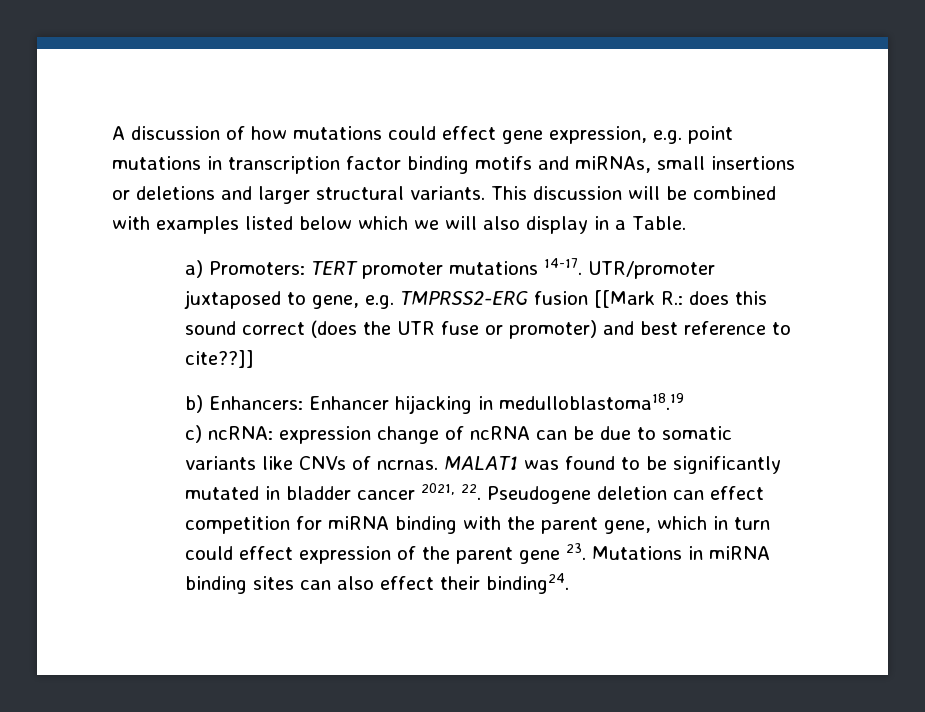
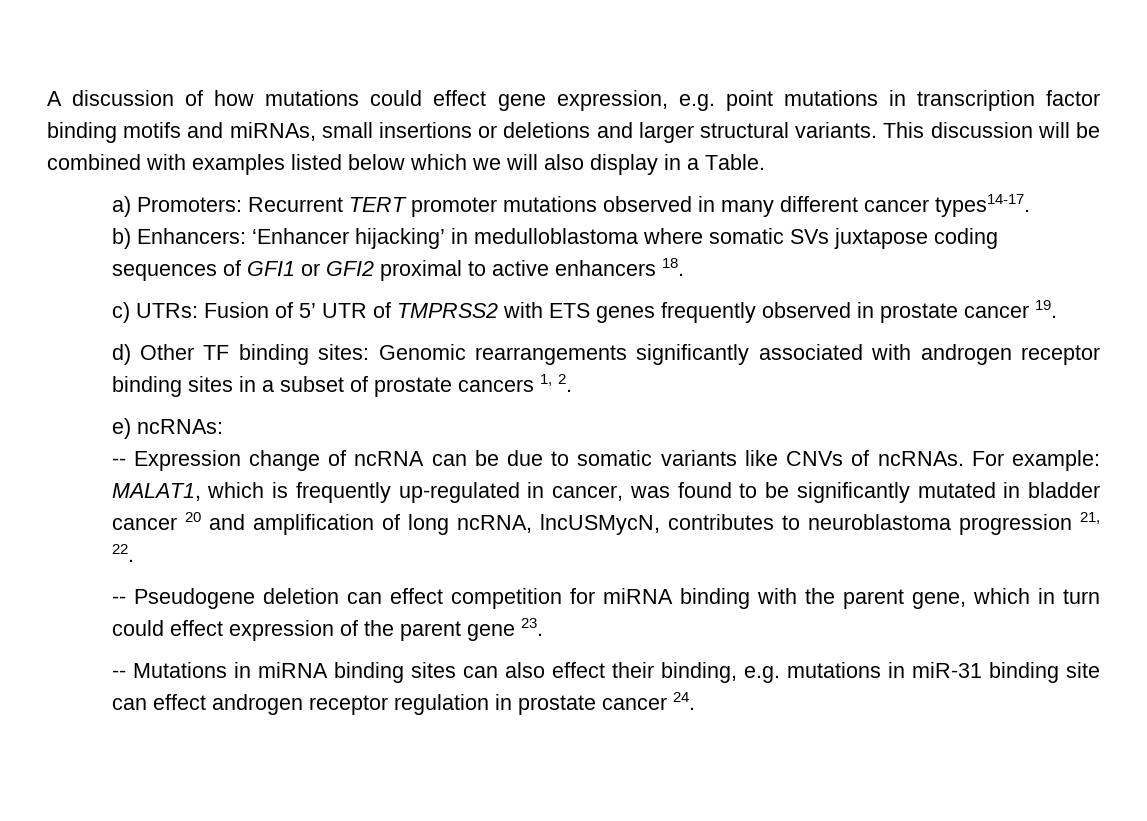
- a) Promoters: TERT promoter mutations 14-17. UTR/promoter juxtaposed to gene, e.g. TMPRSS2-ERG fusion [[Mark R.: does this sound correct (does the UTR fuse or promoter) and best reference to cite??]]
- b) Enhancers: Enhancer hijacking in medulloblastoma18.19
- c) ncRNA: expression change of ncRNA can be due to somatic variants like CNVs of ncrnas. MALAT1 was found to be significantly mutated in bladder cancer 2021, 22. Pseudogene deletion can effect competition for miRNA binding with the parent gene, which in turn could effect expression of the parent gene 23. Mutations in miRNA binding sites can also effect their binding24.
+ a) Promoters: Recurrent TERT promoter mutations observed in many different cancer types14-17.
+ b) Enhancers: ‘Enhancer hijacking’ in medulloblastoma where somatic SVs juxtapose coding sequences of GFI1 or GFI2 proximal to active enhancers 18.
+ c) UTRs: Fusion of 5’ UTR of TMPRSS2 with ETS genes frequently observed in prostate cancer 19.
+ d) Other TF binding sites: Genomic rearrangements significantly associated with androgen receptor binding sites in a subset of prostate cancers 1, 2.
+ e) ncRNAs:
+ -- Expression change of ncRNA can be due to somatic variants like CNVs of ncRNAs. For example: MALAT1, which is frequently up-regulated in cancer, was found to be significantly mutated in bladder cancer 20 and amplification of long ncRNA, lncUSMycN, contributes to neuroblastoma progression 21, 22.
+ -- Pseudogene deletion can effect competition for miRNA binding with the parent gene, which in turn could effect expression of the parent gene 23.
+ -- Mutations in miRNA binding sites can also effect their binding, e.g. mutations in miR-31 binding site can effect androgen receptor regulation in prostate cancer 24.

